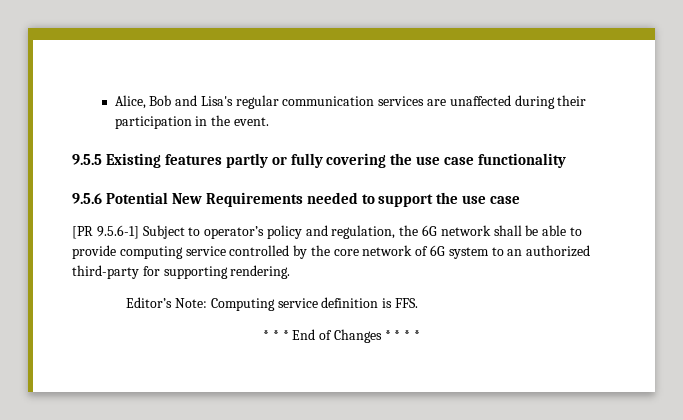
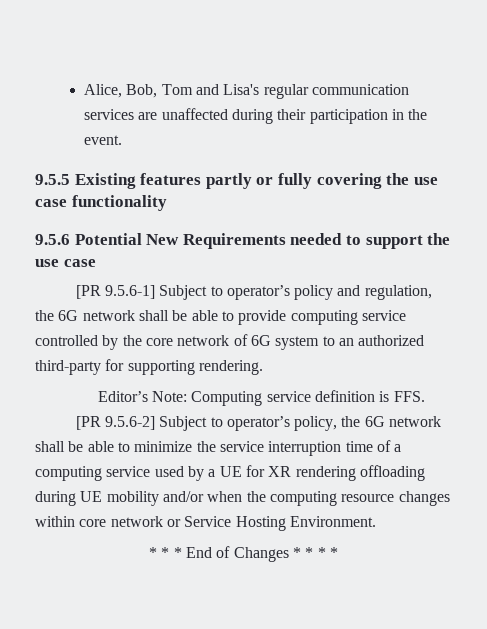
- Alice, Bob and Lisa's regular communication services are unaffected during their participation in the event.
+ Alice, Bob, Tom and Lisa's regular communication services are unaffected during their participation in the event.
+ [PR 9.5.6-2] Subject to operator’s policy, the 6G network shall be able to minimize the service interruption time of a computing service used by a UE for XR rendering offloading during UE mobility and/or when the computing resource changes within core network or Service Hosting Environment.

